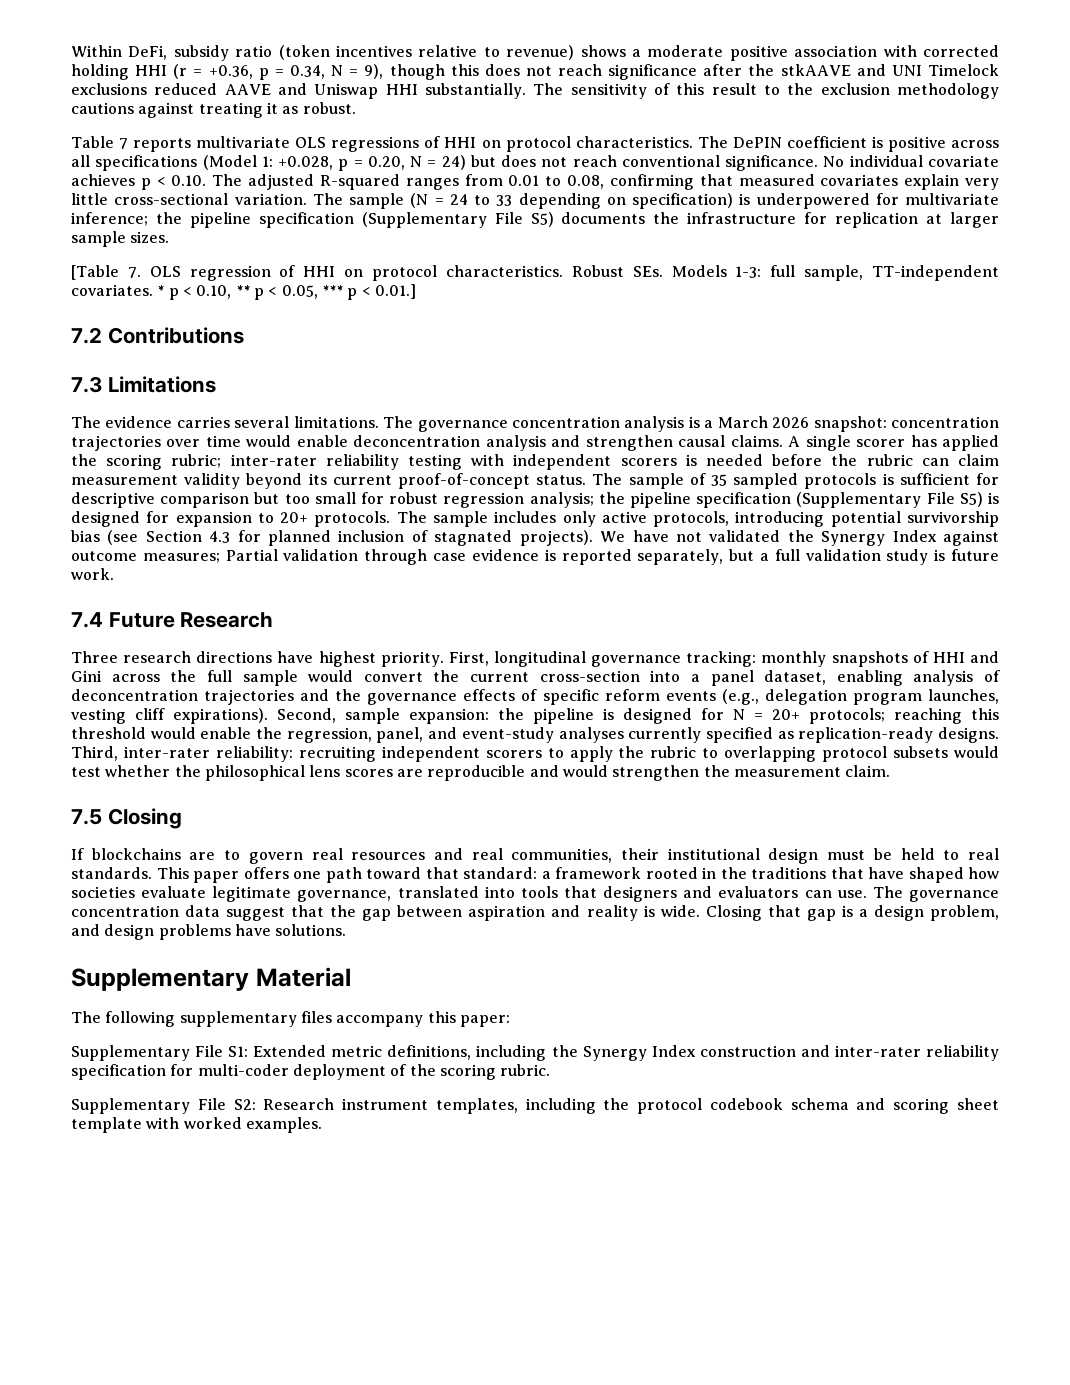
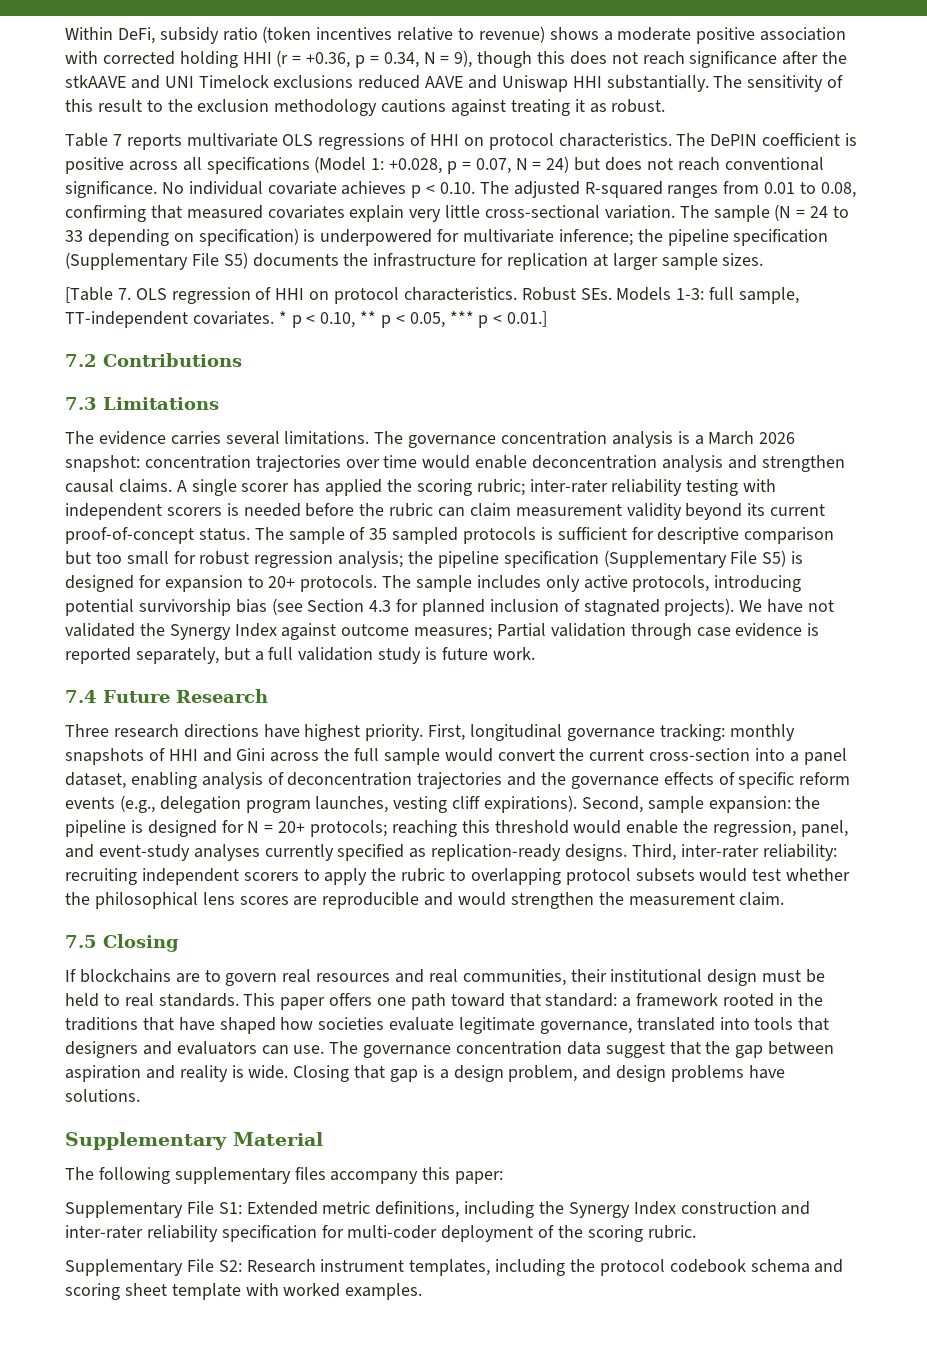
- The DePIN coefficient is positive across all specifications (Model 1: +0.028, p = 0.20, N = 24) but does not reach conventional significance.
+ The DePIN coefficient is positive across all specifications (Model 1: +0.028, p = 0.07, N = 24) but does not reach conventional significance.

